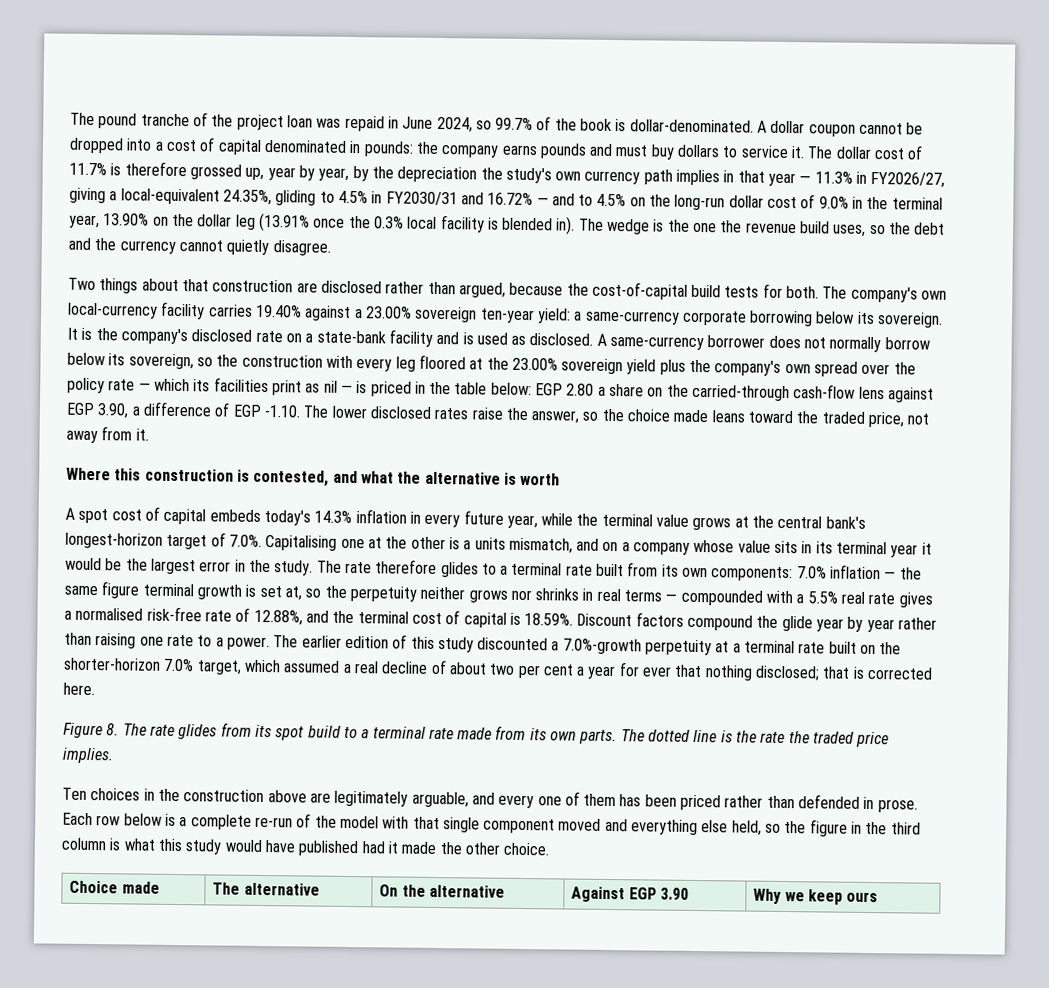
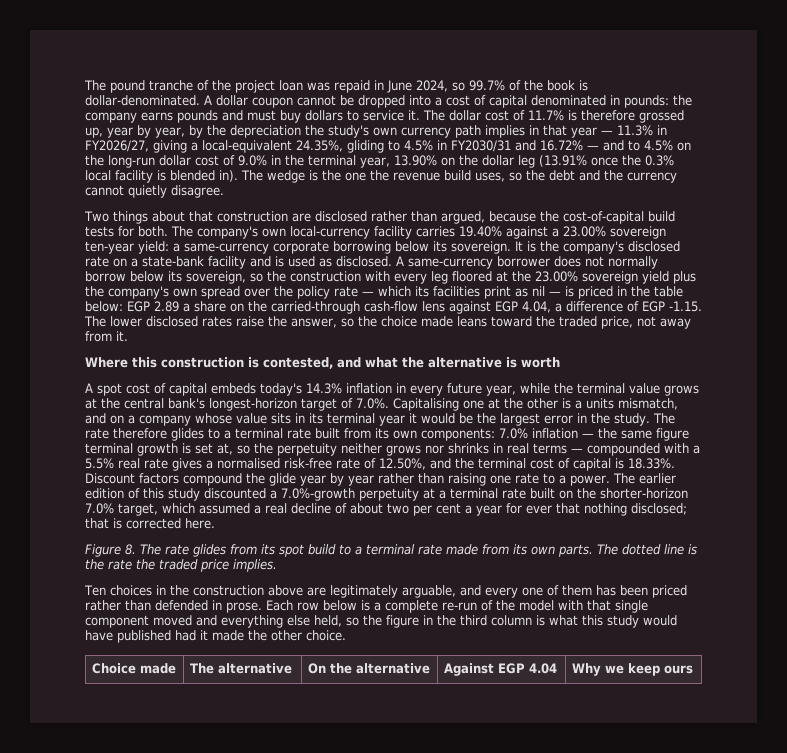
- EGP 2.80 a share on the carried-through cash-flow lens against EGP 3.90, a difference of EGP -1.10. The lower disclosed rates raise the answer, so the choice made leans toward the traded price, not away from it.
+ EGP 2.89 a share on the carried-through cash-flow lens against EGP 4.04, a difference of EGP -1.15. The lower disclosed rates raise the answer, so the choice made leans toward the traded price, not away from it.
- 7.0% inflation — the same figure terminal growth is set at, so the perpetuity neither grows nor shrinks in real terms — compounded with a 5.5% real rate gives a normalised risk-free rate of 12.88%, and the terminal cost of capital is 18.59%. Discount factors compound the glide year by year rather than raising one rate to a power.
+ 7.0% inflation — the same figure terminal growth is set at, so the perpetuity neither grows nor shrinks in real terms — compounded with a 5.5% real rate gives a normalised risk-free rate of 12.50%, and the terminal cost of capital is 18.33%. Discount factors compound the glide year by year rather than raising one rate to a power.
- Choice made | The alternative | On the alternative | Against EGP 3.90 | Why we keep ours
+ Choice made | The alternative | On the alternative | Against EGP 4.04 | Why we keep ours

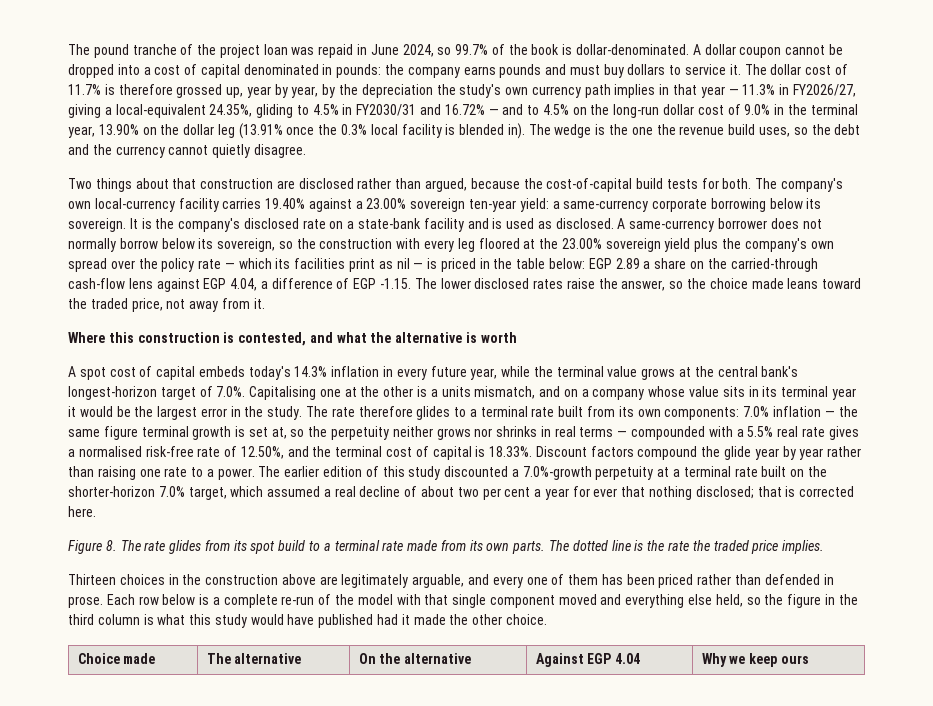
- Ten choices in the construction above are legitimately arguable, and every one of them has been priced rather than defended in prose.
+ Thirteen choices in the construction above are legitimately arguable, and every one of them has been priced rather than defended in prose.

